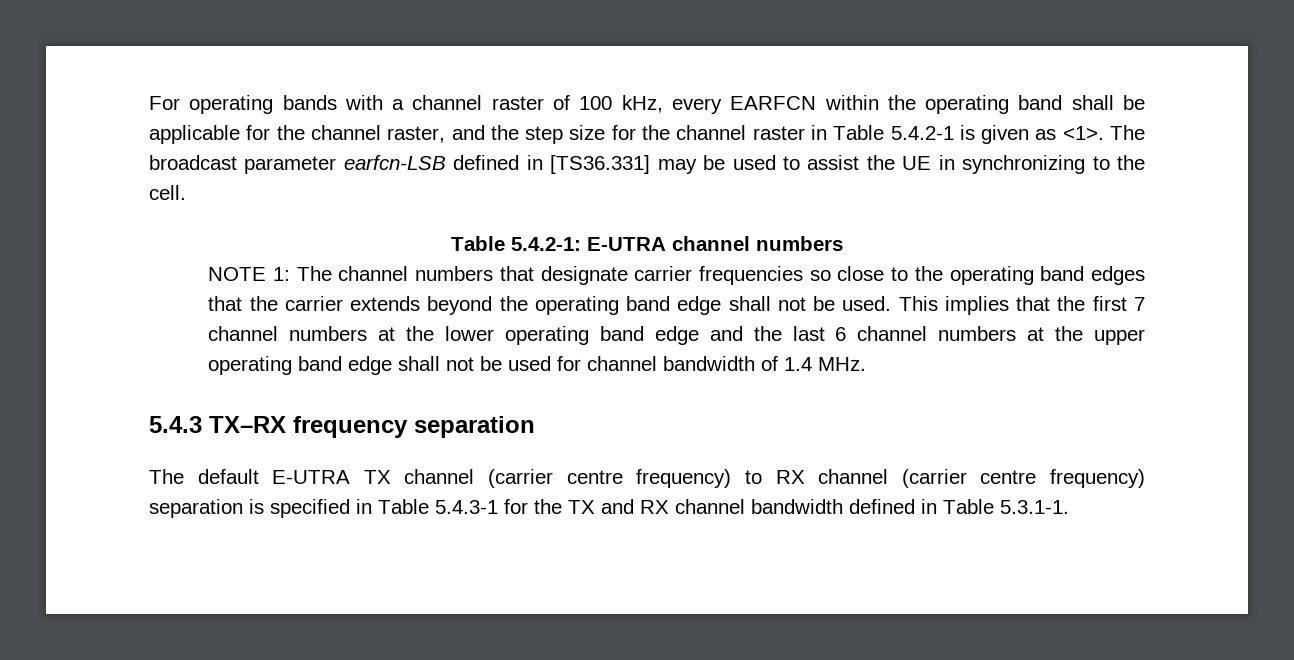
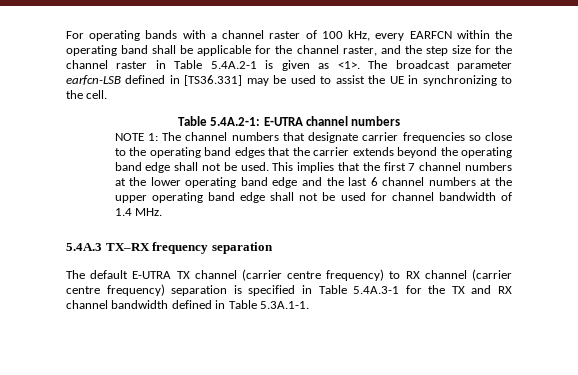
- For operating bands with a channel raster of 100 kHz, every EARFCN within the operating band shall be applicable for the channel raster, and the step size for the channel raster in Table 5.4.2-1 is given as <1>.
+ For operating bands with a channel raster of 100 kHz, every EARFCN within the operating band shall be applicable for the channel raster, and the step size for the channel raster in Table 5.4A.2-1 is given as <1>.
- Table 5.4.2-1: E-UTRA channel numbers
+ Table 5.4A.2-1: E-UTRA channel numbers
- 5.4.3 TX–RX frequency separation
+ 5.4A.3 TX–RX frequency separation
- The default E-UTRA TX channel (carrier centre frequency) to RX channel (carrier centre frequency) separation is specified in Table 5.4.3-1 for the TX and RX channel bandwidth defined in Table 5.3.1-1.
+ The default E-UTRA TX channel (carrier centre frequency) to RX channel (carrier centre frequency) separation is specified in Table 5.4A.3-1 for the TX and RX channel bandwidth defined in Table 5.3A.1-1.

